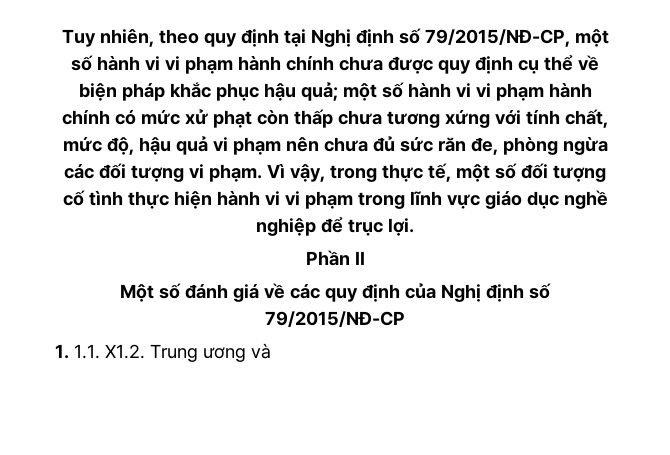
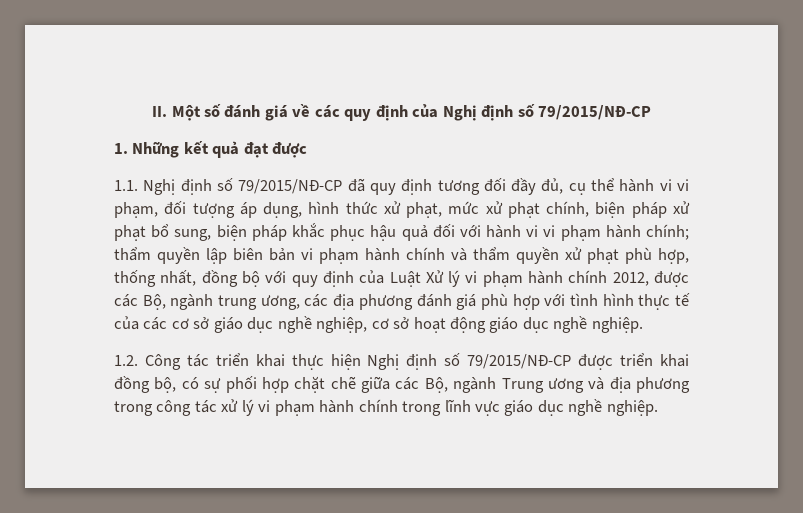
- Tuy nhiên, theo quy định tại Nghị định số 79/2015/NĐ-CP, một số hành vi vi phạm hành chính chưa được quy định cụ thể về biện pháp khắc phục hậu quả; một số hành vi vi phạm hành chính có mức xử phạt còn thấp chưa tương xứng với tính chất, mức độ, hậu quả vi phạm nên chưa đủ sức răn đe, phòng ngừa các đối tượng vi phạm. Vì vậy, trong thực tế, một số đối tượng cố tình thực hiện hành vi vi phạm trong lĩnh vực giáo dục nghề nghiệp để trục lợi.
- Phần II
- Một số đánh giá về các quy định của Nghị định số 79/2015/NĐ-CP
+ II. Một số đánh giá về các quy định của Nghị định số 79/2015/NĐ-CP
- 1. 1.1. X1.2. Trung ương và
+ 1. Những kết quả đạt được
+ 1.1. Nghị định số 79/2015/NĐ-CP đã quy định tương đối đầy đủ, cụ thể hành vi vi phạm, đối tượng áp dụng, hình thức xử phạt, mức xử phạt chính, biện pháp xử phạt bổ sung, biện pháp khắc phục hậu quả đối với hành vi vi phạm hành chính; thẩm quyền lập biên bản vi phạm hành chính và thẩm quyền xử phạt phù hợp, thống nhất, đồng bộ với quy định của Luật Xử lý vi phạm hành chính 2012, được các Bộ, ngành trung ương, các địa phương đánh giá phù hợp với tình hình thực tế của các cơ sở giáo dục nghề nghiệp, cơ sở hoạt động giáo dục nghề nghiệp.
+ 1.2. Công tác triển khai thực hiện Nghị định số 79/2015/NĐ-CP được triển khai đồng bộ, có sự phối hợp chặt chẽ giữa các Bộ, ngành Trung ương và địa phương trong công tác xử lý vi phạm hành chính trong lĩnh vực giáo dục nghề nghiệp.

